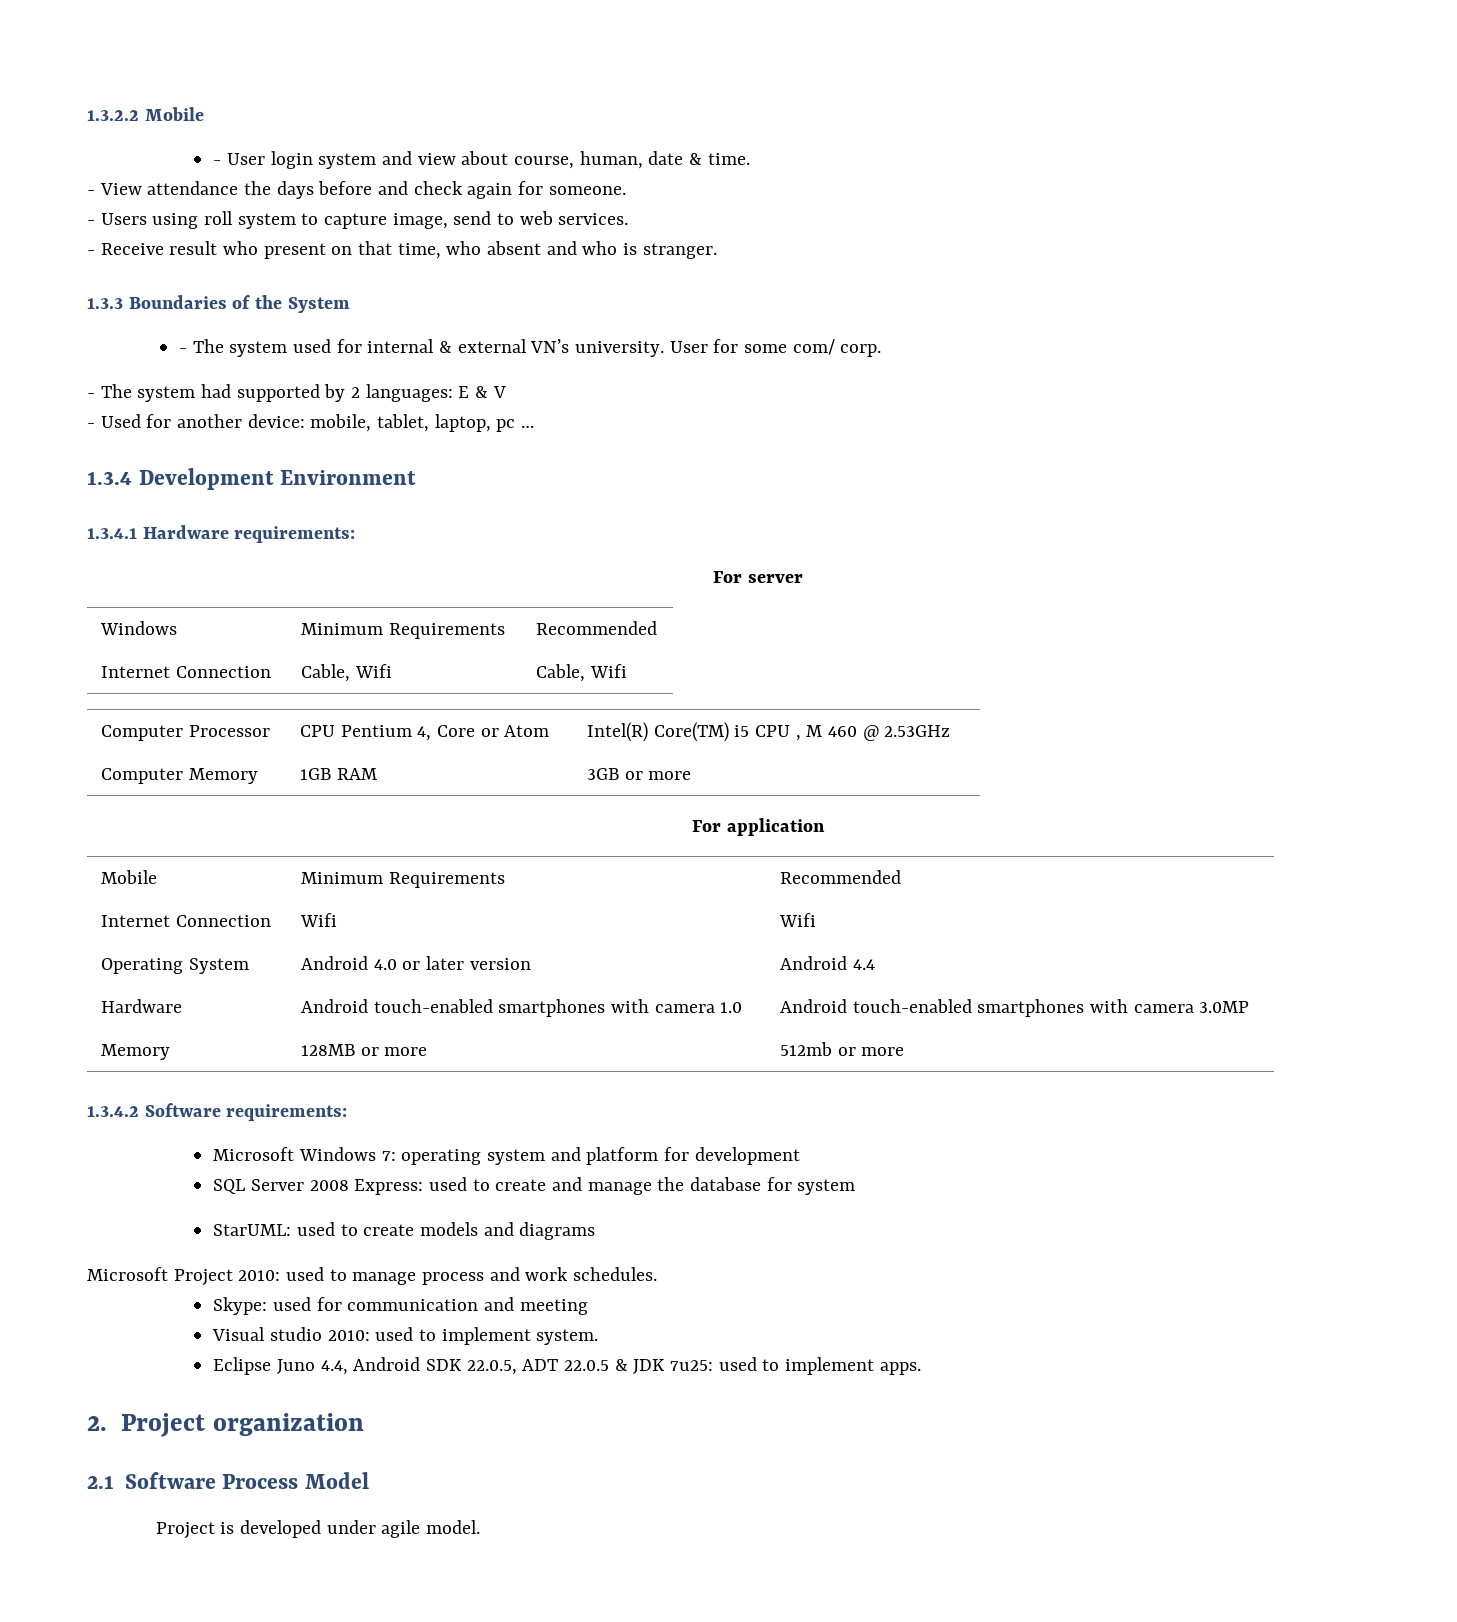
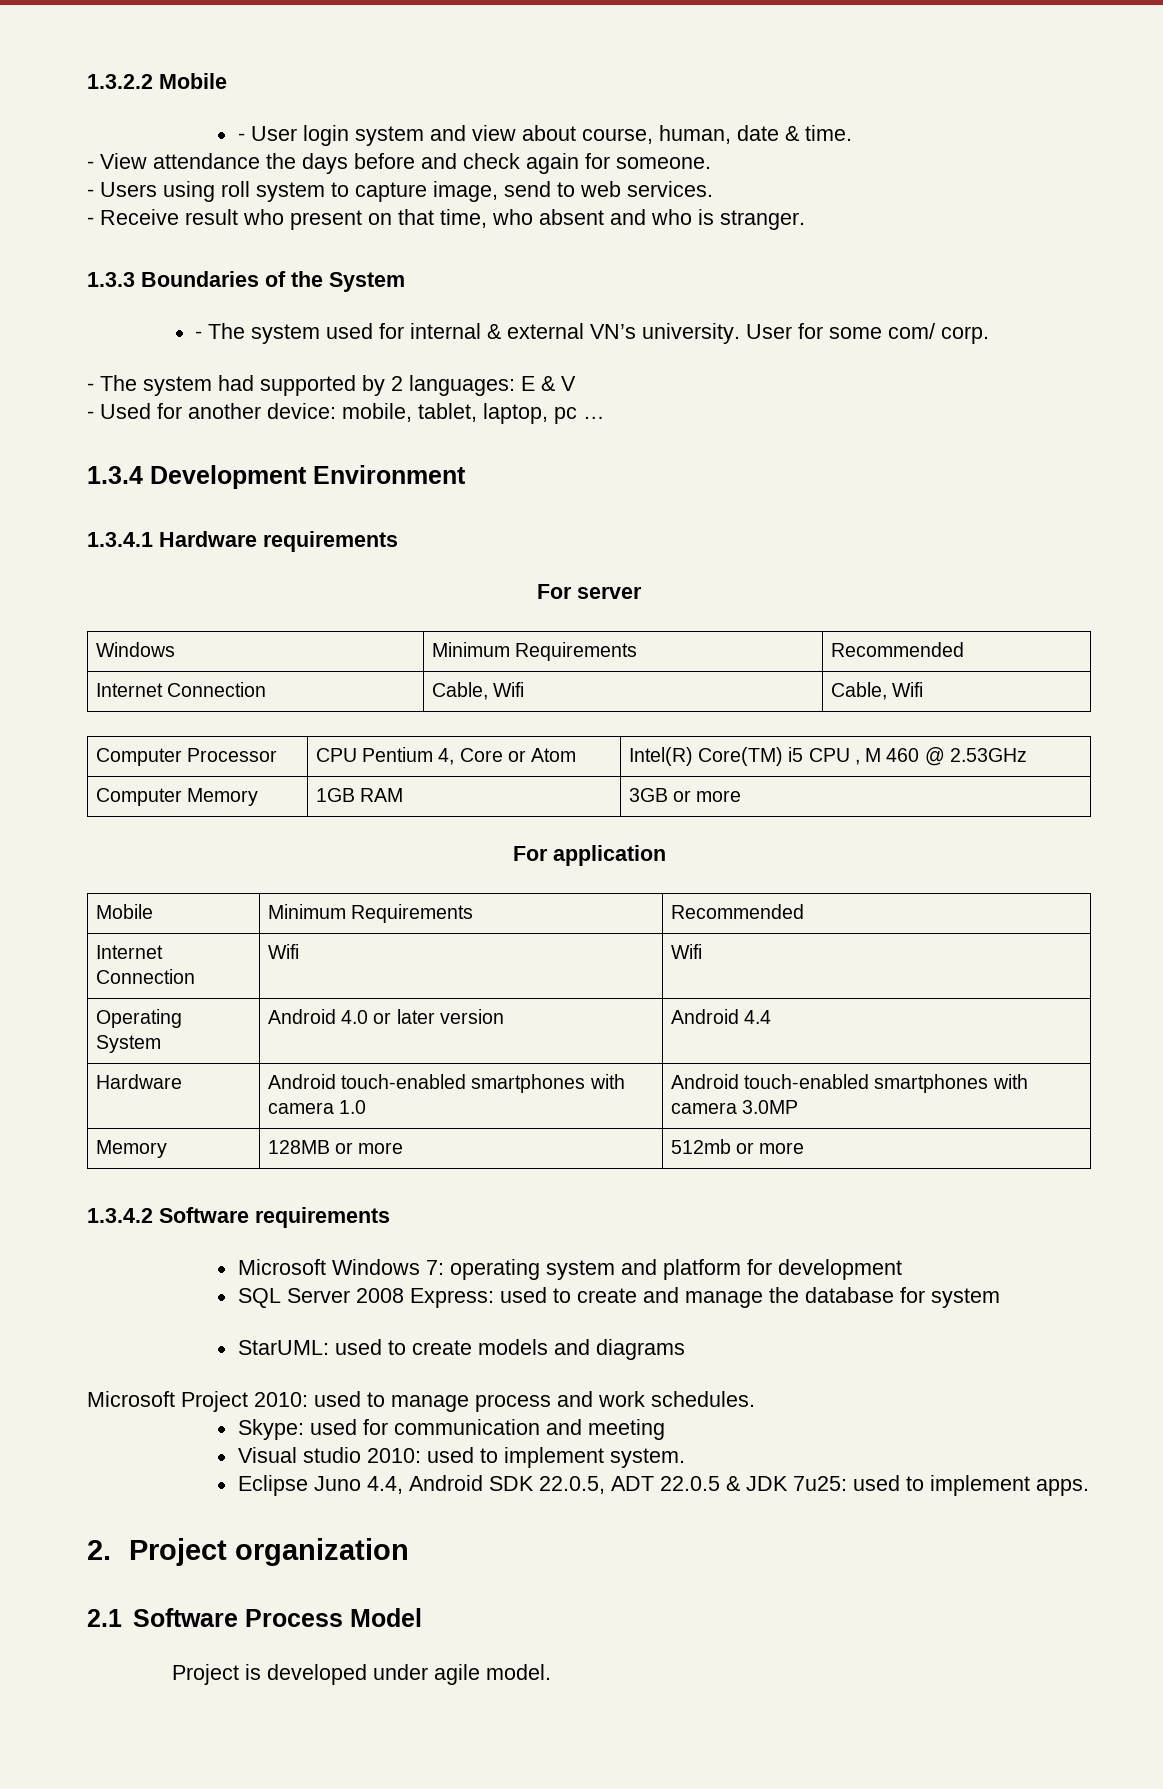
- 1.3.4.1 Hardware requirements:
+ 1.3.4.1 Hardware requirements
- 1.3.4.2 Software requirements:
+ 1.3.4.2 Software requirements

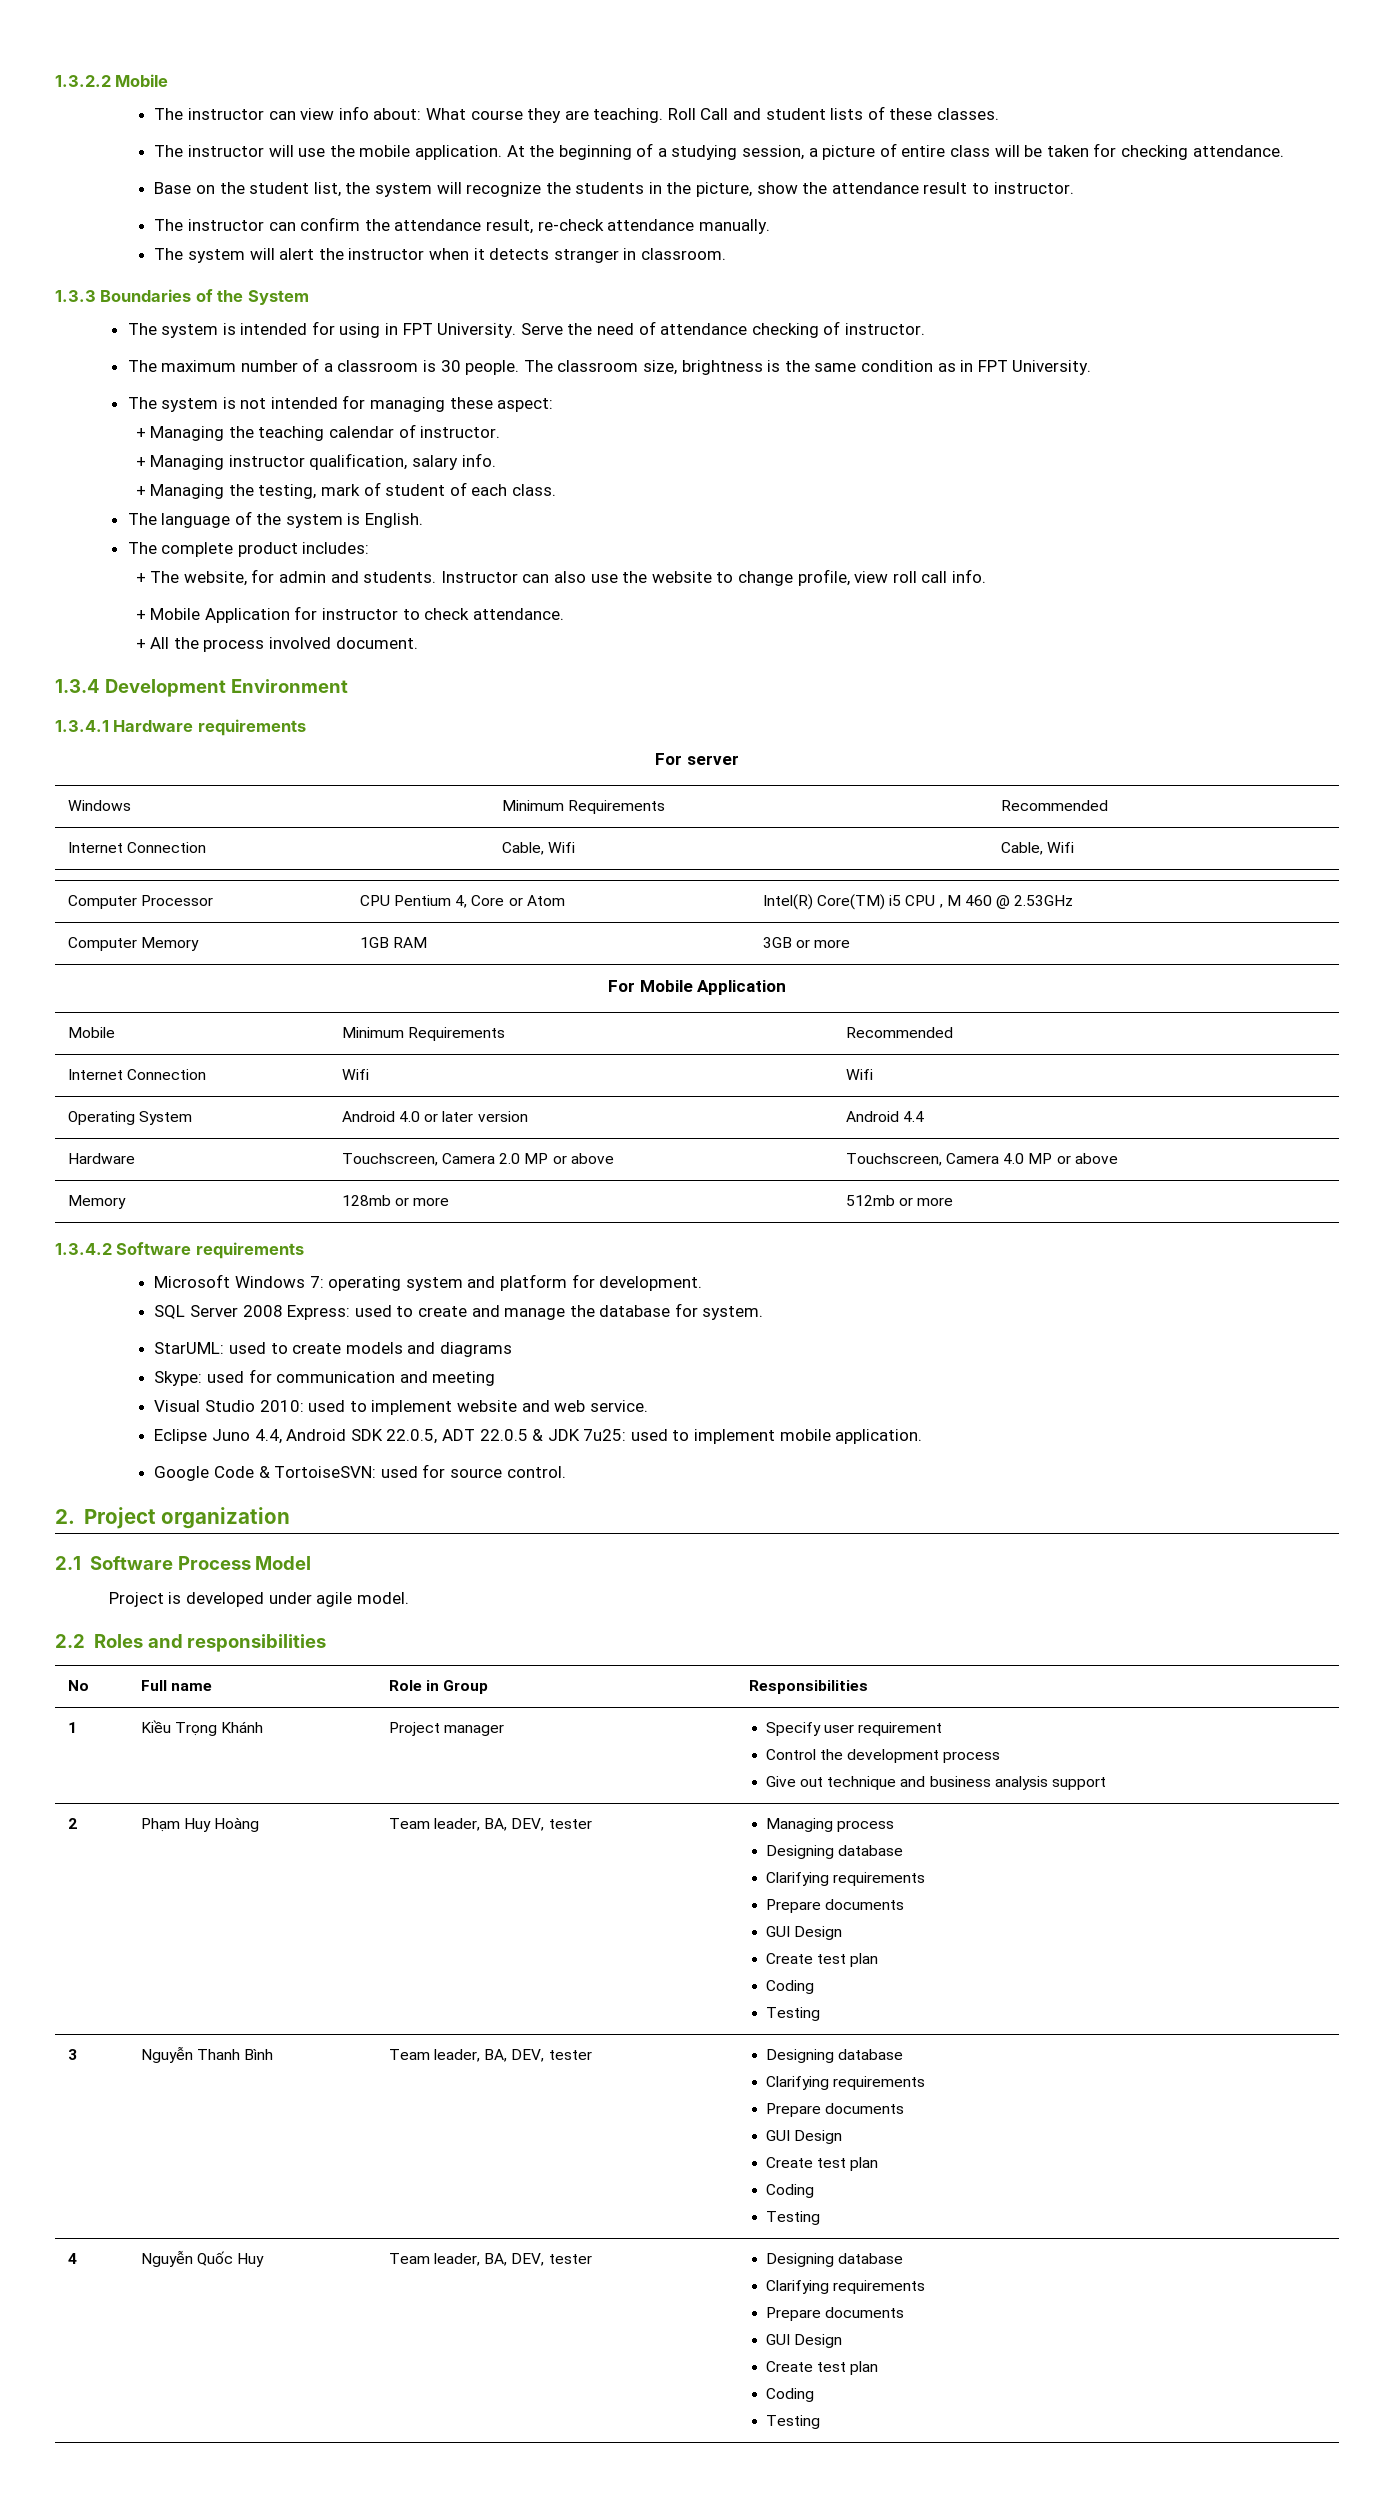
- - User login system and view about course, human, date & time.
- - View attendance the days before and check again for someone.
- - Users using roll system to capture image, send to web services.
- - Receive result who present on that time, who absent and who is stranger.
+ The instructor can view info about: What course they are teaching. Roll Call and student lists of these classes.
+ The instructor will use the mobile application. At the beginning of a studying session, a picture of entire class will be taken for checking attendance.
+ Base on the student list, the system will recognize the students in the picture, show the attendance result to instructor.
+ The instructor can confirm the attendance result, re-check attendance manually.
+ The system will alert the instructor when it detects stranger in classroom.
- - The system used for internal & external VN’s university. User for some com/ corp.
- - The system had supported by 2 languages: E & V
- - Used for another device: mobile, tablet, laptop, pc …
+ The system is intended for using in FPT University. Serve the need of attendance checking of instructor.
+ The maximum number of a classroom is 30 people. The classroom size, brightness is the same condition as in FPT University.
+ The system is not intended for managing these aspect:
+ + Managing the teaching calendar of instructor.
+ + Managing instructor qualification, salary info.
+ + Managing the testing, mark of student of each class.
+ The language of the system is English.
+ The complete product includes:
+ + The website, for admin and students. Instructor can also use the website to change profile, view roll call info.
+ + Mobile Application for instructor to check attendance.
+ + All the process involved document.
- For application
+ For Mobile Application
- Hardware | Android touch-enabled smartphones with camera 1.0 | Android touch-enabled smartphones with camera 3.0MP
- Memory | 128MB or more | 512mb or more
+ Hardware | Touchscreen, Camera 2.0 MP or above | Touchscreen, Camera 4.0 MP or above
+ Memory | 128mb or more | 512mb or more
- Microsoft Windows 7: operating system and platform for development
+ Microsoft Windows 7: operating system and platform for development.
- SQL Server 2008 Express: used to create and manage the database for system
+ SQL Server 2008 Express: used to create and manage the database for system.
- Microsoft Project 2010: used to manage process and work schedules.
- Visual studio 2010: used to implement system.
+ Visual Studio 2010: used to implement website and web service.
- Eclipse Juno 4.4, Android SDK 22.0.5, ADT 22.0.5 & JDK 7u25: used to implement apps.
+ Eclipse Juno 4.4, Android SDK 22.0.5, ADT 22.0.5 & JDK 7u25: used to implement mobile application.
+ Google Code & TortoiseSVN: used for source control.
+ 2.2 Roles and responsibilities
+ No | Full name | Role in Group | Responsibilities
+ 1 | Kiều Trọng Khánh | Project manager | Specify user requirement
+ Control the development process
+ Give out technique and business analysis support
+ 2 | Phạm Huy Hoàng | Team leader, BA, DEV, tester | Managing process
+ Designing database
+ Clarifying requirements
+ Prepare documents
+ GUI Design
+ Create test plan
+ Coding
+ Testing
+ 3 | Nguyễn Thanh Bình | Team leader, BA, DEV, tester | Designing database
+ Clarifying requirements
+ Prepare documents
+ GUI Design
+ Create test plan
+ Coding
+ Testing
+ 4 | Nguyễn Quốc Huy | Team leader, BA, DEV, tester | Designing database
+ Clarifying requirements
+ Prepare documents
+ GUI Design
+ Create test plan
+ Coding
+ Testing

